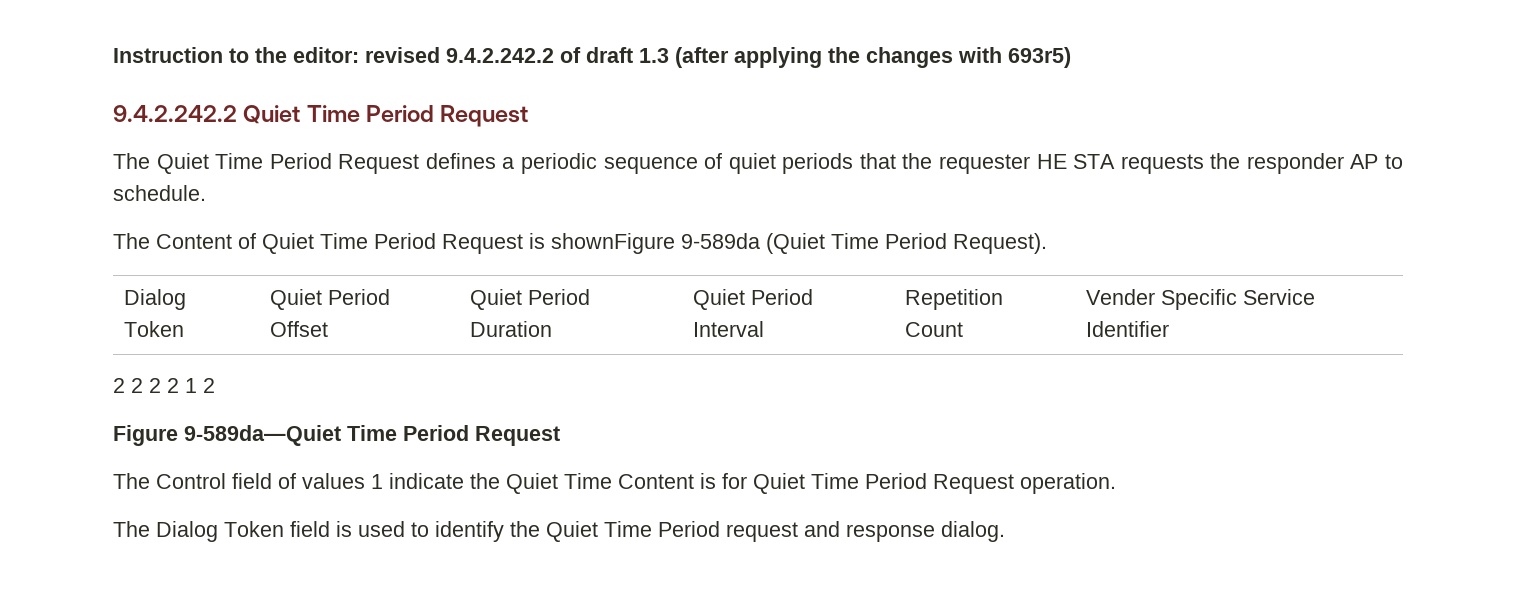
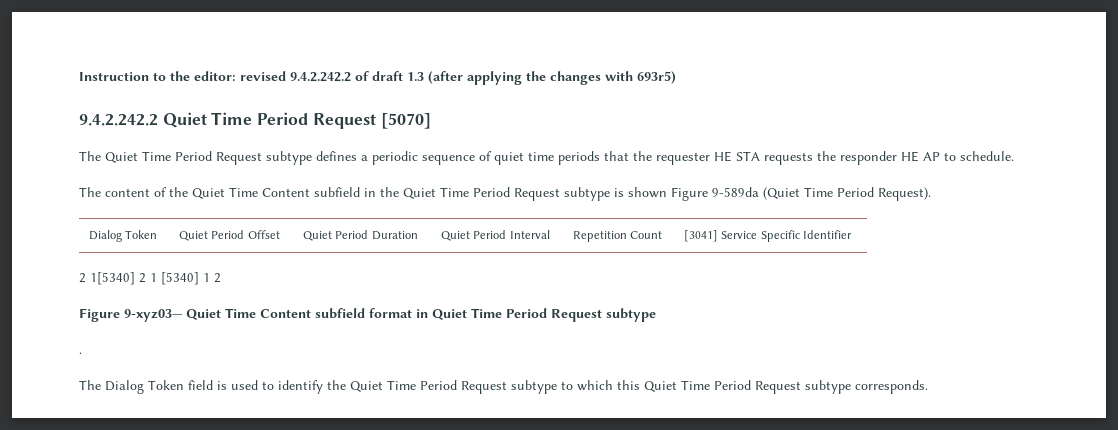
- 9.4.2.242.2 Quiet Time Period Request
+ 9.4.2.242.2 Quiet Time Period Request [5070]
- The Quiet Time Period Request defines a periodic sequence of quiet periods that the requester HE STA requests the responder AP to schedule.
+ The Quiet Time Period Request subtype defines a periodic sequence of quiet time periods that the requester HE STA requests the responder HE AP to schedule.
- The Content of Quiet Time Period Request is shownFigure 9-589da (Quiet Time Period Request).
+ The content of the Quiet Time Content subfield in the Quiet Time Period Request subtype is shown Figure 9-589da (Quiet Time Period Request).
- Dialog Token | Quiet Period Offset | Quiet Period Duration | Quiet Period Interval | Repetition Count | Vender Specific Service Identifier
+ Dialog Token | Quiet Period Offset | Quiet Period Duration | Quiet Period Interval | Repetition Count | [3041] Service Specific Identifier
- 2 2 2 2 1 2
+ 2 1[5340] 2 1 [5340] 1 2
- Figure 9-589da—Quiet Time Period Request
- The Control field of values 1 indicate the Quiet Time Content is for Quiet Time Period Request operation.
+ Figure 9-xyz03— Quiet Time Content subfield format in Quiet Time Period Request subtype
+ .
- The Dialog Token field is used to identify the Quiet Time Period request and response dialog.
+ The Dialog Token field is used to identify the Quiet Time Period Request subtype to which this Quiet Time Period Request subtype corresponds.

